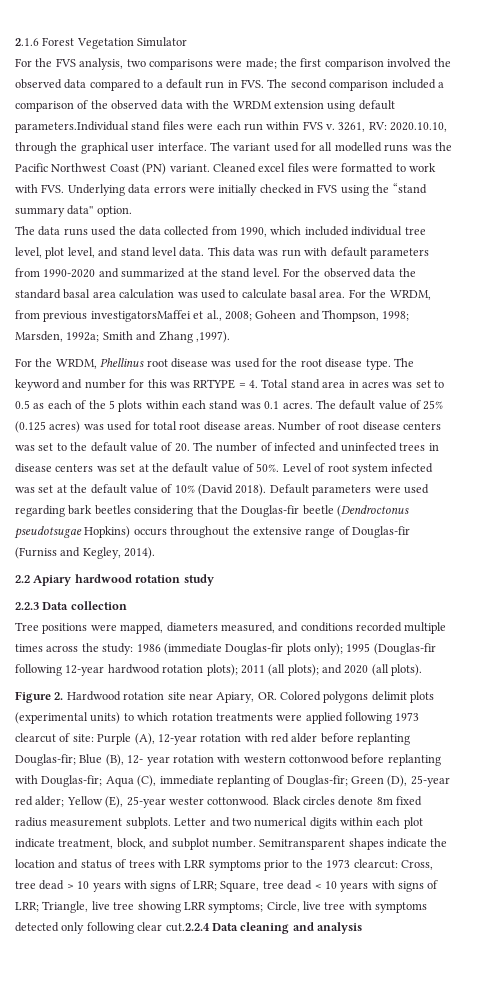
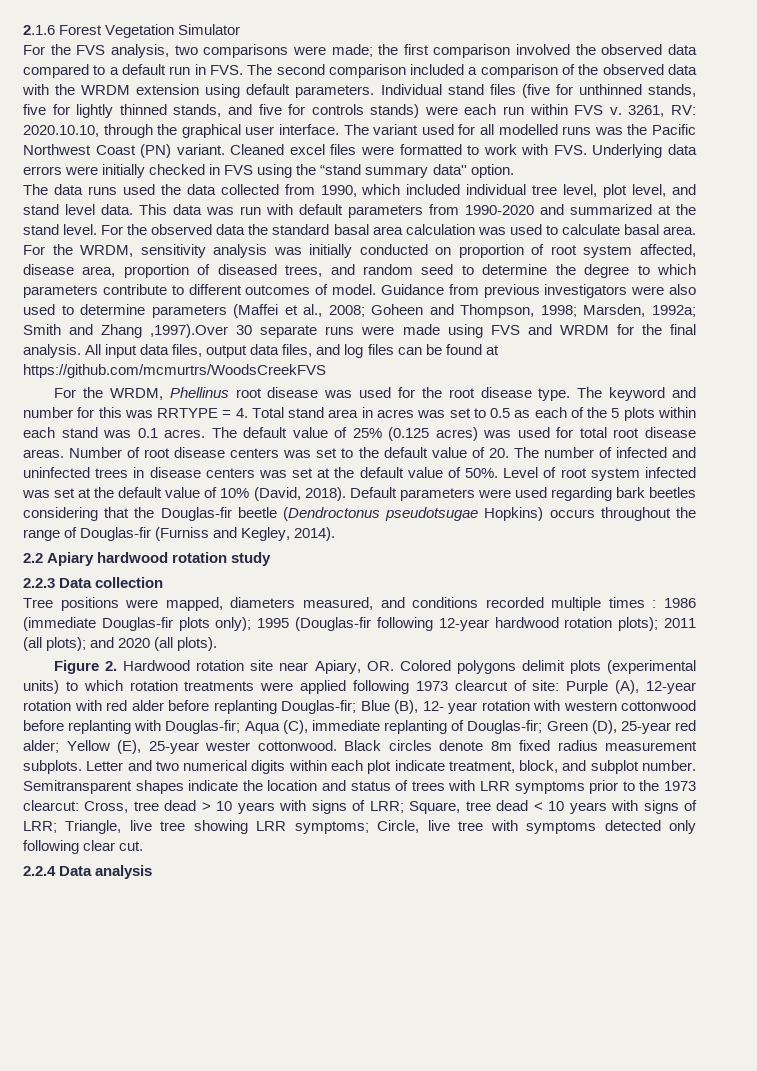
- For the FVS analysis, two comparisons were made; the first comparison involved the observed data compared to a default run in FVS. The second comparison included a comparison of the observed data with the WRDM extension using default parameters.Individual stand files were each run within FVS v.
+ For the FVS analysis, two comparisons were made; the first comparison involved the observed data compared to a default run in FVS. The second comparison included a comparison of the observed data with the WRDM extension using default parameters. Individual stand files (five for unthinned stands, five for lightly thinned stands, and five for controls stands) were each run within FVS v.
- For the WRDM, from previous investigatorsMaffei et al., 2008; Goheen and Thompson, 1998; Marsden, 1992a; Smith and Zhang ,1997).
+ For the WRDM, sensitivity analysis was initially conducted on proportion of root system affected, disease area, proportion of diseased trees, and random seed to determine the degree to which parameters contribute to different outcomes of model. Guidance from previous investigators were also used to determine parameters (Maffei et al., 2008; Goheen and Thompson, 1998; Marsden, 1992a; Smith and Zhang ,1997).Over 30 separate runs were made using FVS and WRDM for the final analysis. All input data files, output data files, and log files can be found at https://github.com/mcmurtrs/WoodsCreekFVS
- Level of root system infected was set at the default value of 10% (David 2018).
+ Level of root system infected was set at the default value of 10% (David, 2018).
- Default parameters were used regarding bark beetles considering that the Douglas-fir beetle (Dendroctonus pseudotsugae Hopkins) occurs throughout the extensive range of Douglas-fir (Furniss and Kegley, 2014).
+ Default parameters were used regarding bark beetles considering that the Douglas-fir beetle (Dendroctonus pseudotsugae Hopkins) occurs throughout the range of Douglas-fir (Furniss and Kegley, 2014).
- Tree positions were mapped, diameters measured, and conditions recorded multiple times across the study: 1986 (immediate Douglas-fir plots only); 1995 (Douglas-fir following 12-year hardwood rotation plots); 2011 (all plots); and 2020 (all plots).
+ Tree positions were mapped, diameters measured, and conditions recorded multiple times : 1986 (immediate Douglas-fir plots only); 1995 (Douglas-fir following 12-year hardwood rotation plots); 2011 (all plots); and 2020 (all plots).
- Semitransparent shapes indicate the location and status of trees with LRR symptoms prior to the 1973 clearcut: Cross, tree dead > 10 years with signs of LRR; Square, tree dead < 10 years with signs of LRR; Triangle, live tree showing LRR symptoms; Circle, live tree with symptoms detected only following clear cut.2.2.4 Data cleaning and analysis
+ Semitransparent shapes indicate the location and status of trees with LRR symptoms prior to the 1973 clearcut: Cross, tree dead > 10 years with signs of LRR; Square, tree dead < 10 years with signs of LRR; Triangle, live tree showing LRR symptoms; Circle, live tree with symptoms detected only following clear cut.
+ 2.2.4 Data analysis

